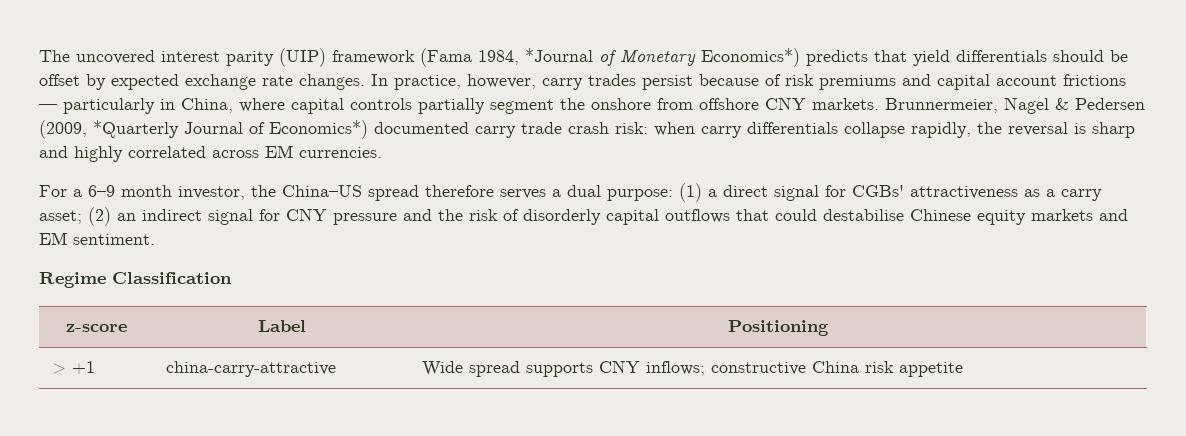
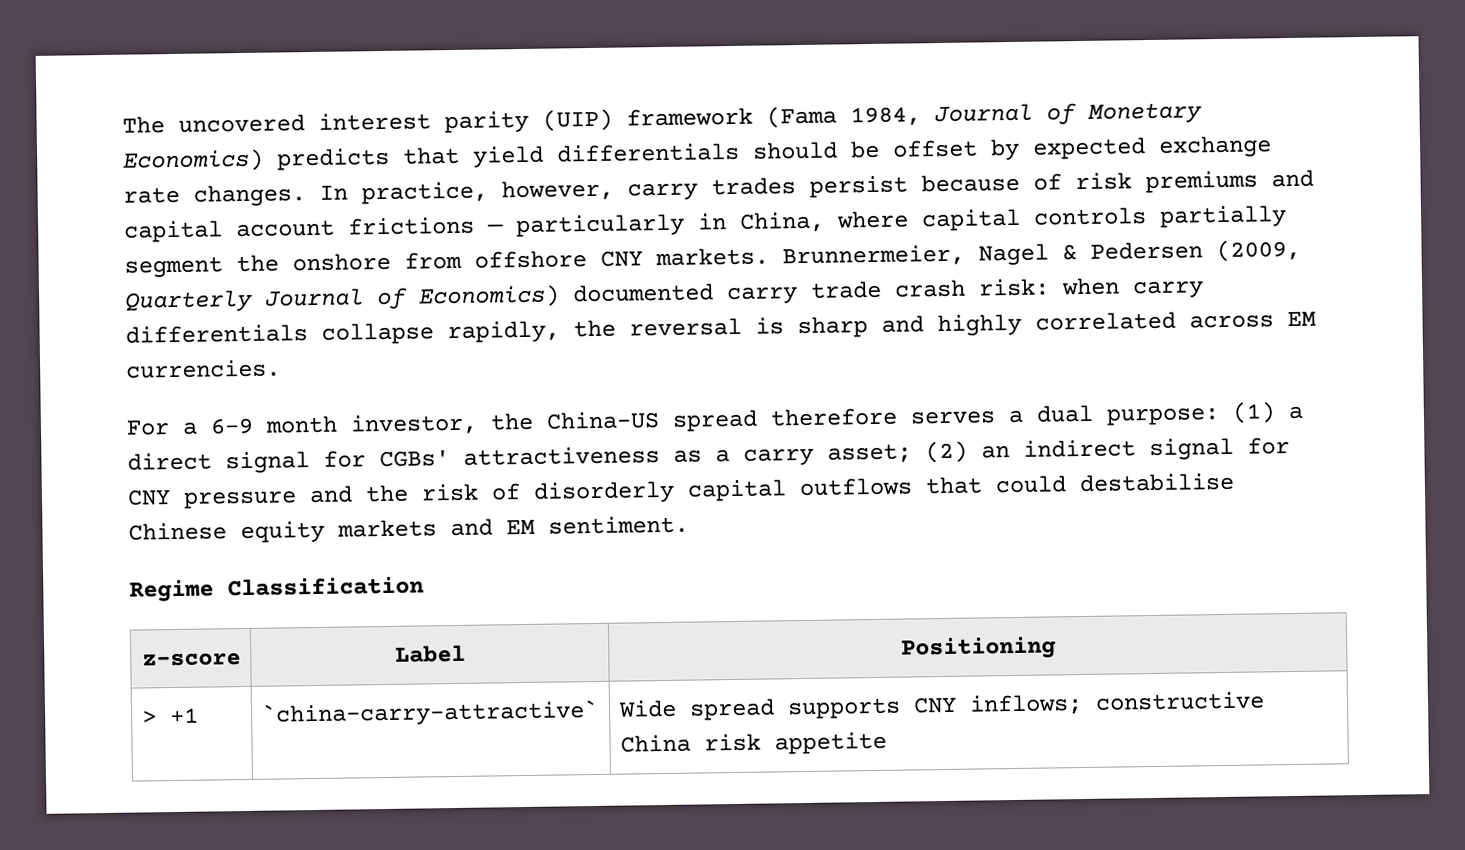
- The uncovered interest parity (UIP) framework (Fama 1984, *Journal of Monetary Economics*) predicts that yield differentials should be offset by expected exchange rate changes.
+ The uncovered interest parity (UIP) framework (Fama 1984, Journal of Monetary Economics) predicts that yield differentials should be offset by expected exchange rate changes.
- Brunnermeier, Nagel & Pedersen (2009, *Quarterly Journal of Economics*) documented carry trade crash risk: when carry differentials collapse rapidly, the reversal is sharp and highly correlated across EM currencies.
+ Brunnermeier, Nagel & Pedersen (2009, Quarterly Journal of Economics) documented carry trade crash risk: when carry differentials collapse rapidly, the reversal is sharp and highly correlated across EM currencies.
- > +1 | china-carry-attractive | Wide spread supports CNY inflows; constructive China risk appetite
+ > +1 | `china-carry-attractive` | Wide spread supports CNY inflows; constructive China risk appetite

